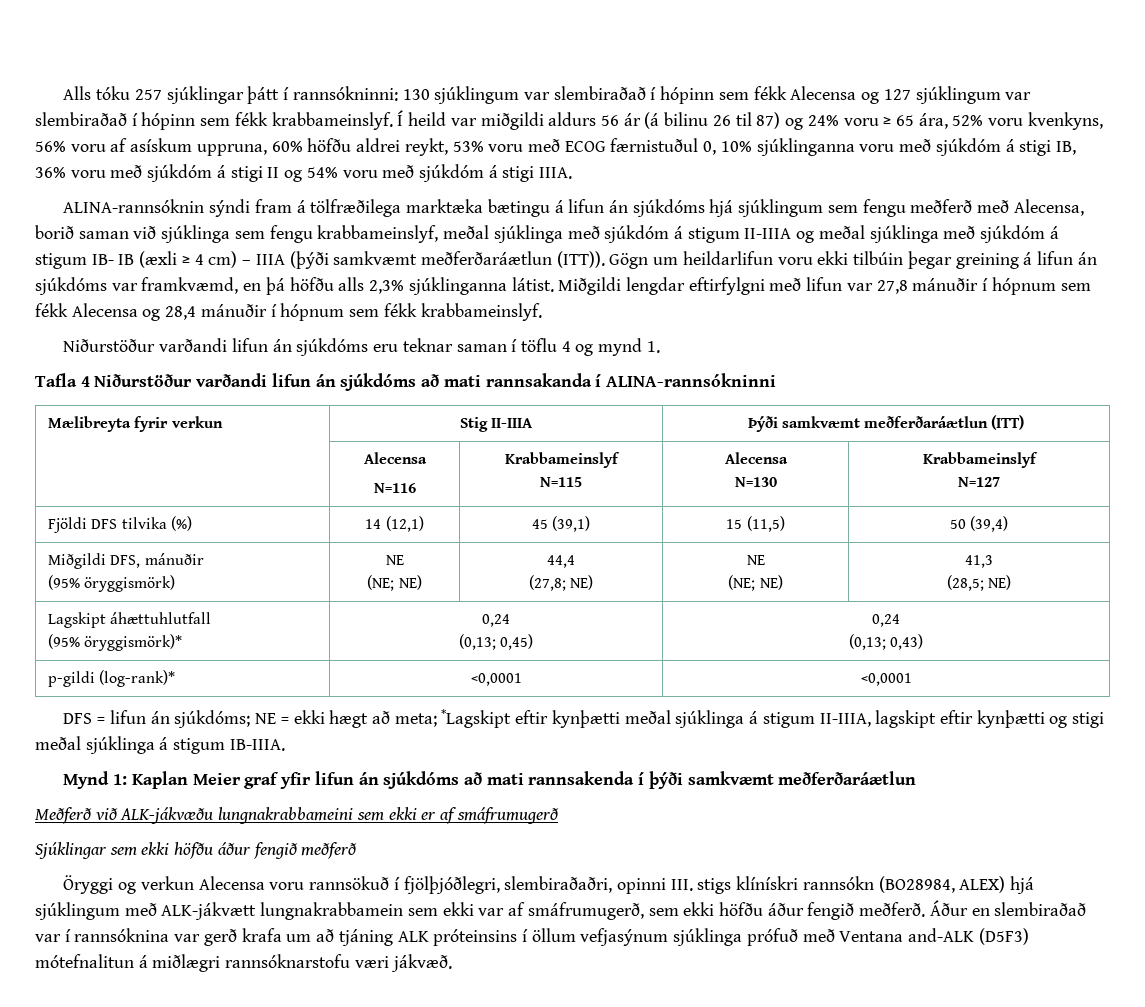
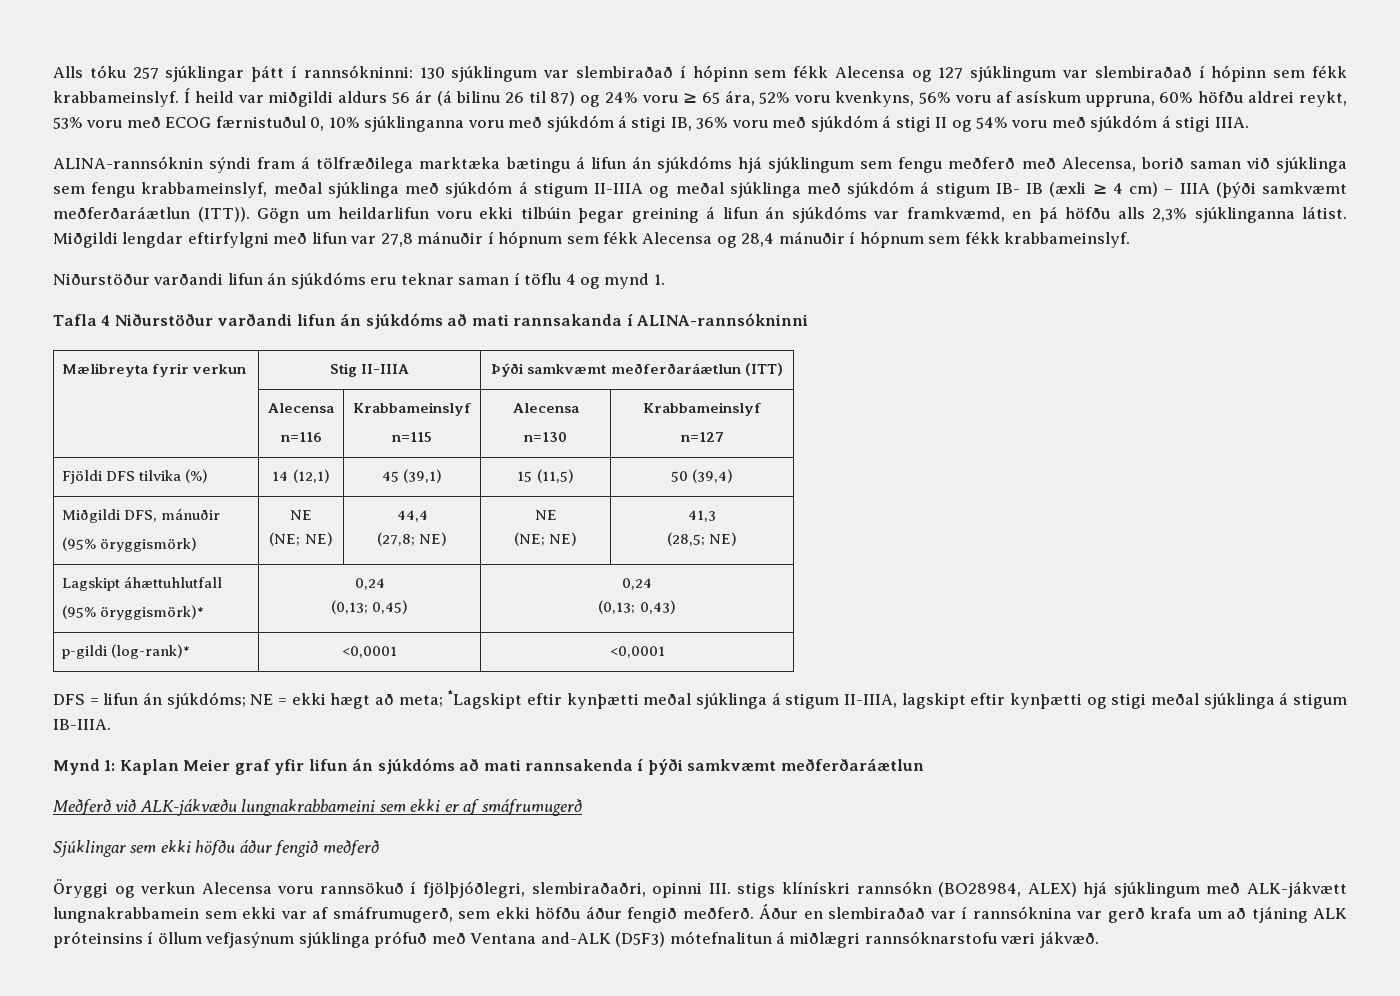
  Mælibreyta fyrir verkun | Stig II-IIIA | Þýði samkvæmt meðferðaráætlun (ITT)
  | Alecensa
- N=116 | Krabbameinslyf
- N=115 | Alecensa
- N=130 | Krabbameinslyf
- N=127
+ n=116 | Krabbameinslyf
+ n=115 | Alecensa
+ n=130 | Krabbameinslyf
+ n=127

